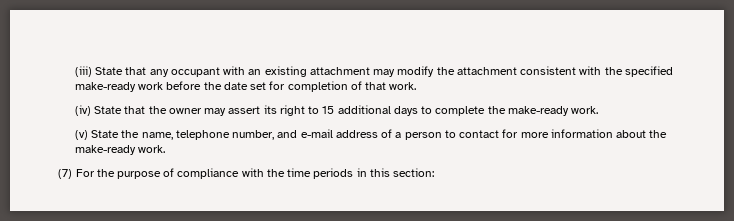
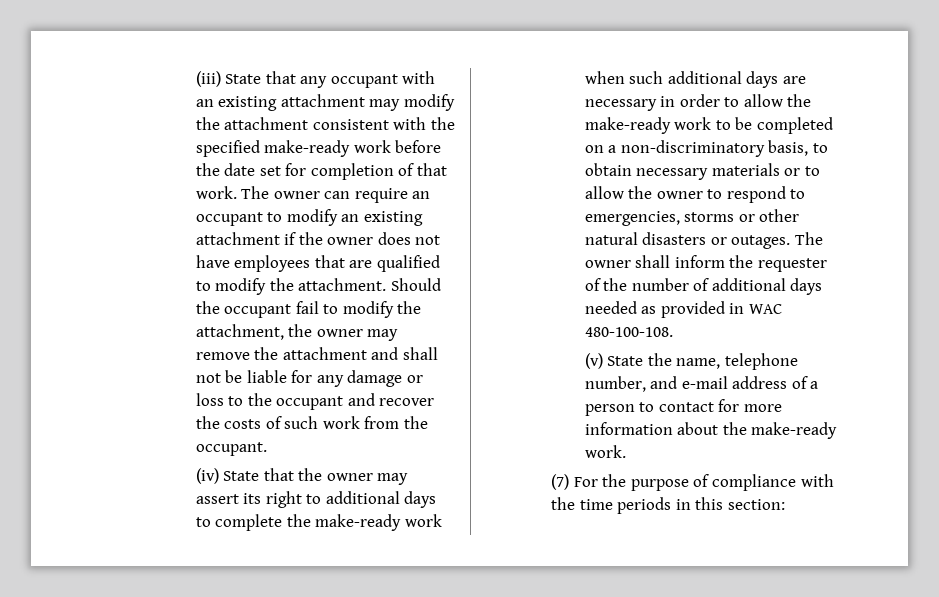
+ The owner can require an occupant to modify an existing attachment if the owner does not have employees that are qualified to modify the attachment. Should the occupant fail to modify the attachment, the owner may remove the attachment and shall not be liable for any damage or loss to the occupant and recover the costs of such work from the occupant.
- (iv) State that the owner may assert its right to 15 additional days to complete the make-ready work.
+ (iv) State that the owner may assert its right to additional days to complete the make-ready work when such additional days are necessary in order to allow the make-ready work to be completed on a non-discriminatory basis, to obtain necessary materials or to allow the owner to respond to emergencies, storms or other natural disasters or outages. The owner shall inform the requester of the number of additional days needed as provided in WAC 480-100-108.

